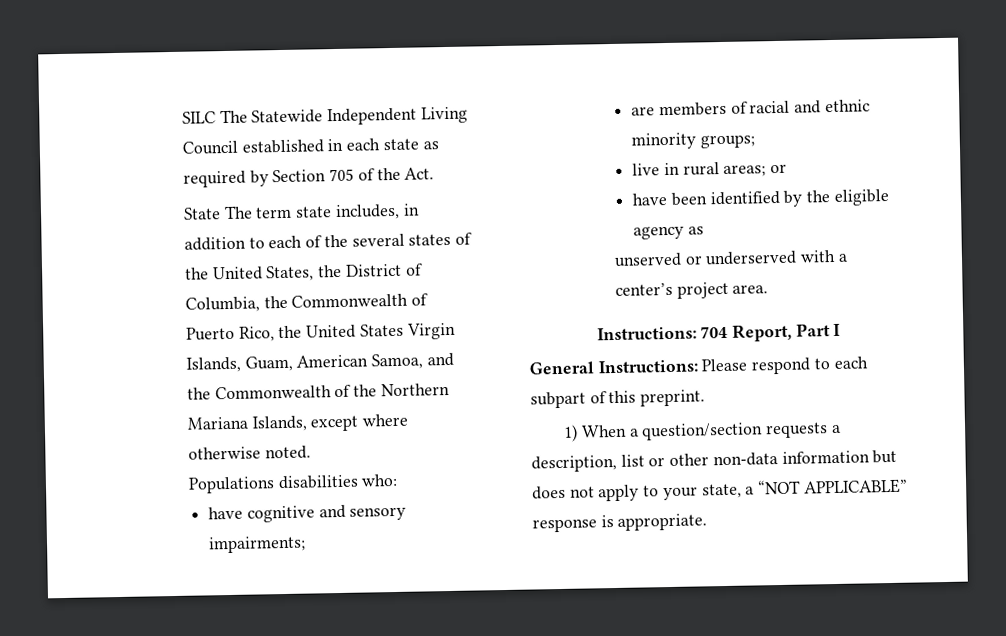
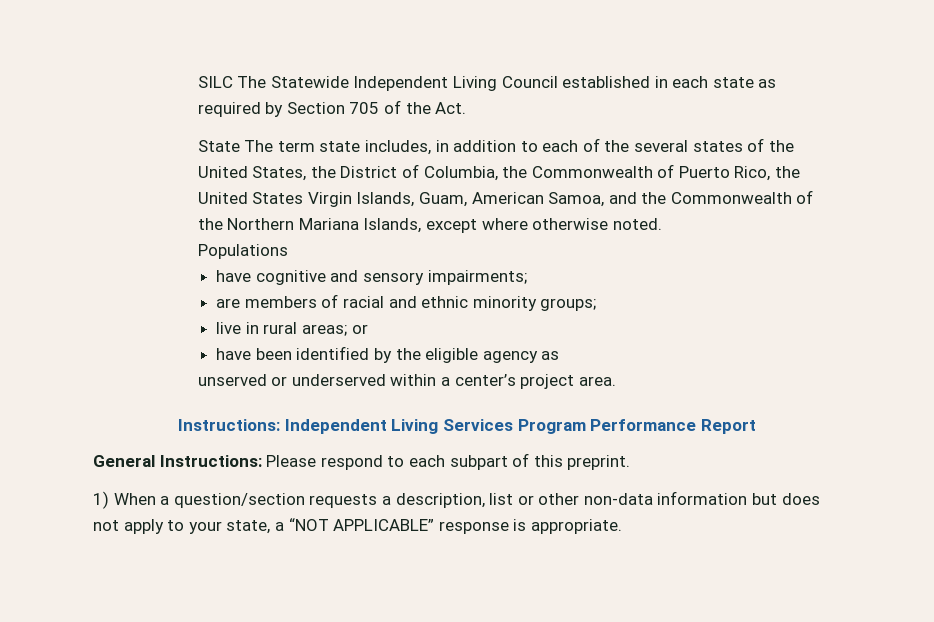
- Populations disabilities who:
+ Populations
- unserved or underserved with a center’s project area.
+ unserved or underserved within a center’s project area.
- Instructions: 704 Report, Part I
+ Instructions: Independent Living Services Program Performance Report

